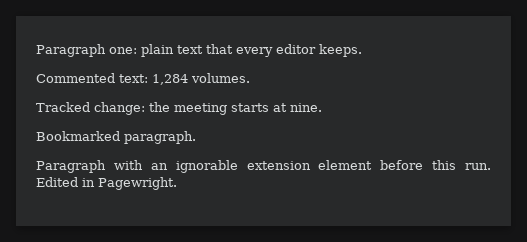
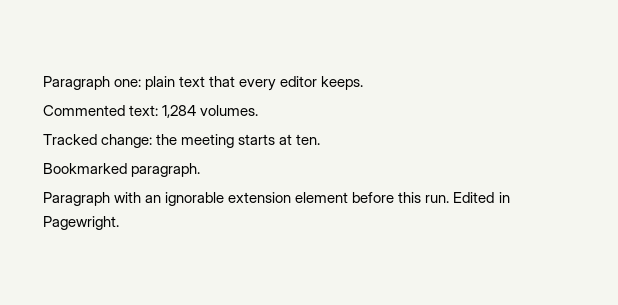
- Tracked change: the meeting starts at nine.
+ Tracked change: the meeting starts at ten.

